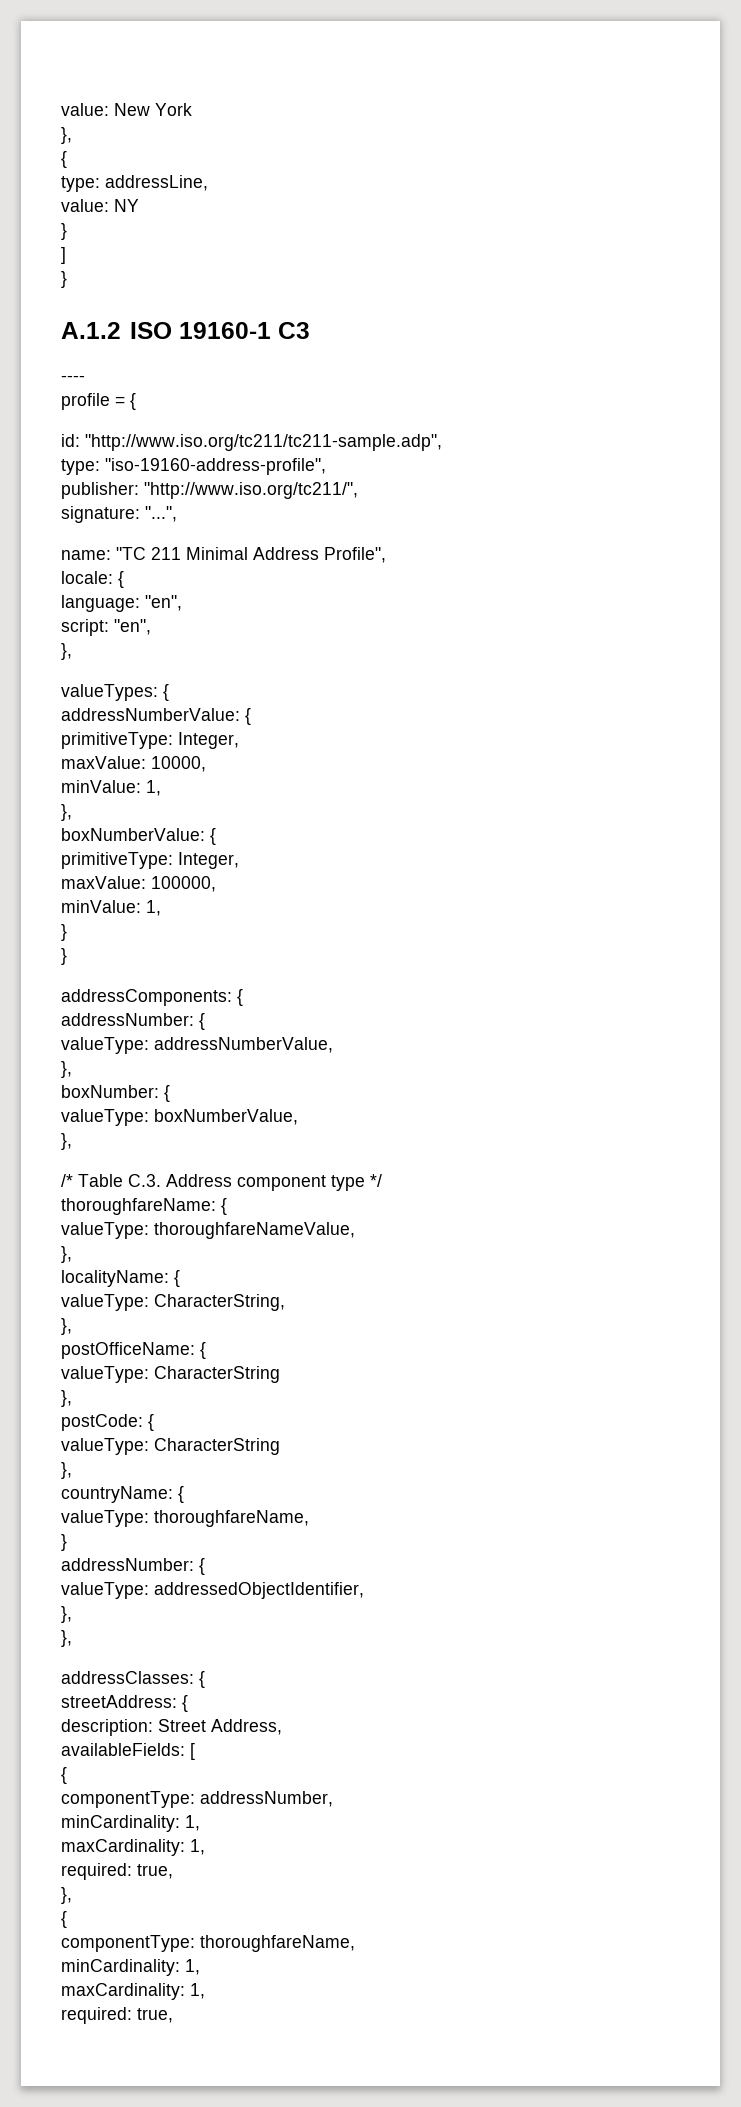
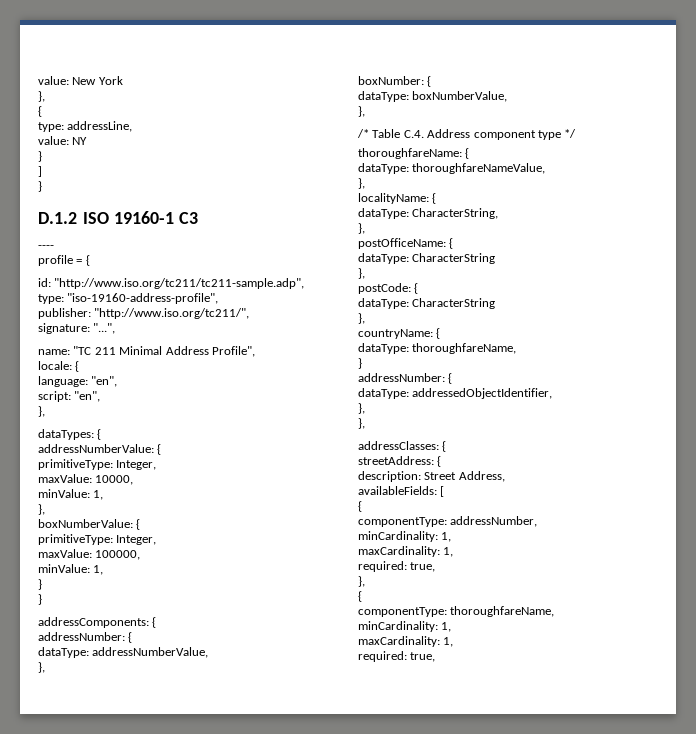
- A.1.2 ISO 19160-1 C3
+ D.1.2 ISO 19160-1 C3
- valueTypes: {
+ dataTypes: {
- valueType: addressNumberValue,
+ dataType: addressNumberValue,
- valueType: boxNumberValue,
+ dataType: boxNumberValue,
- /* Table C.3. Address component type */
+ /* Table C.4. Address component type */
- valueType: thoroughfareNameValue,
+ dataType: thoroughfareNameValue,
- valueType: CharacterString,
+ dataType: CharacterString,
  postOfficeName: {
- valueType: CharacterString
+ dataType: CharacterString
  postCode: {
- valueType: CharacterString
+ dataType: CharacterString
- valueType: thoroughfareName,
+ dataType: thoroughfareName,
- valueType: addressedObjectIdentifier,
+ dataType: addressedObjectIdentifier,

